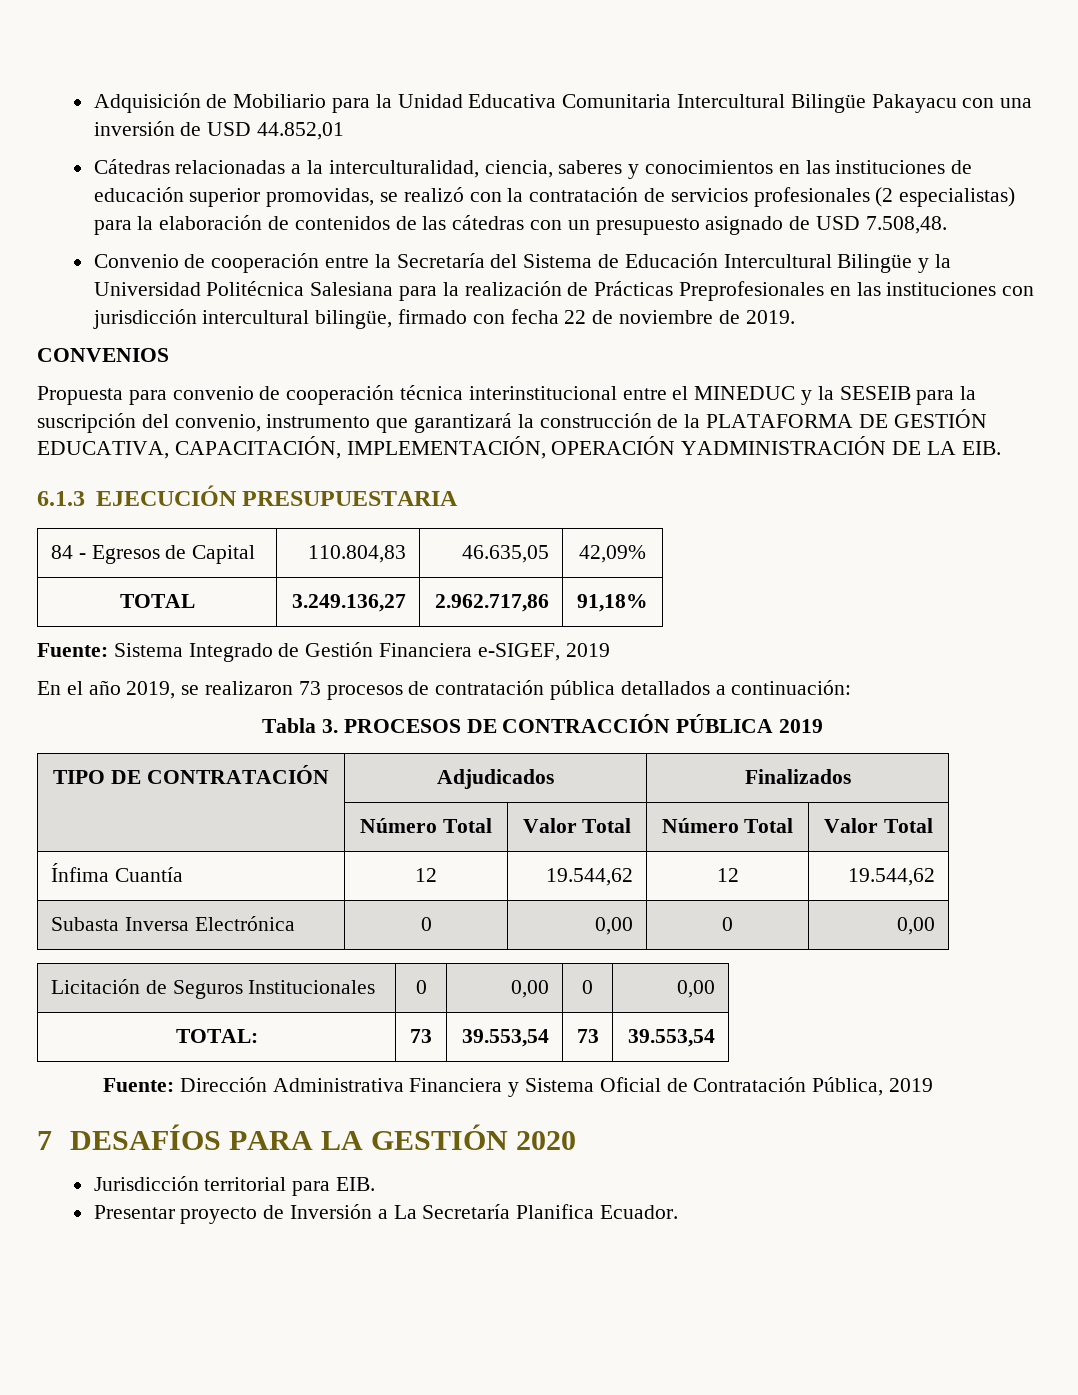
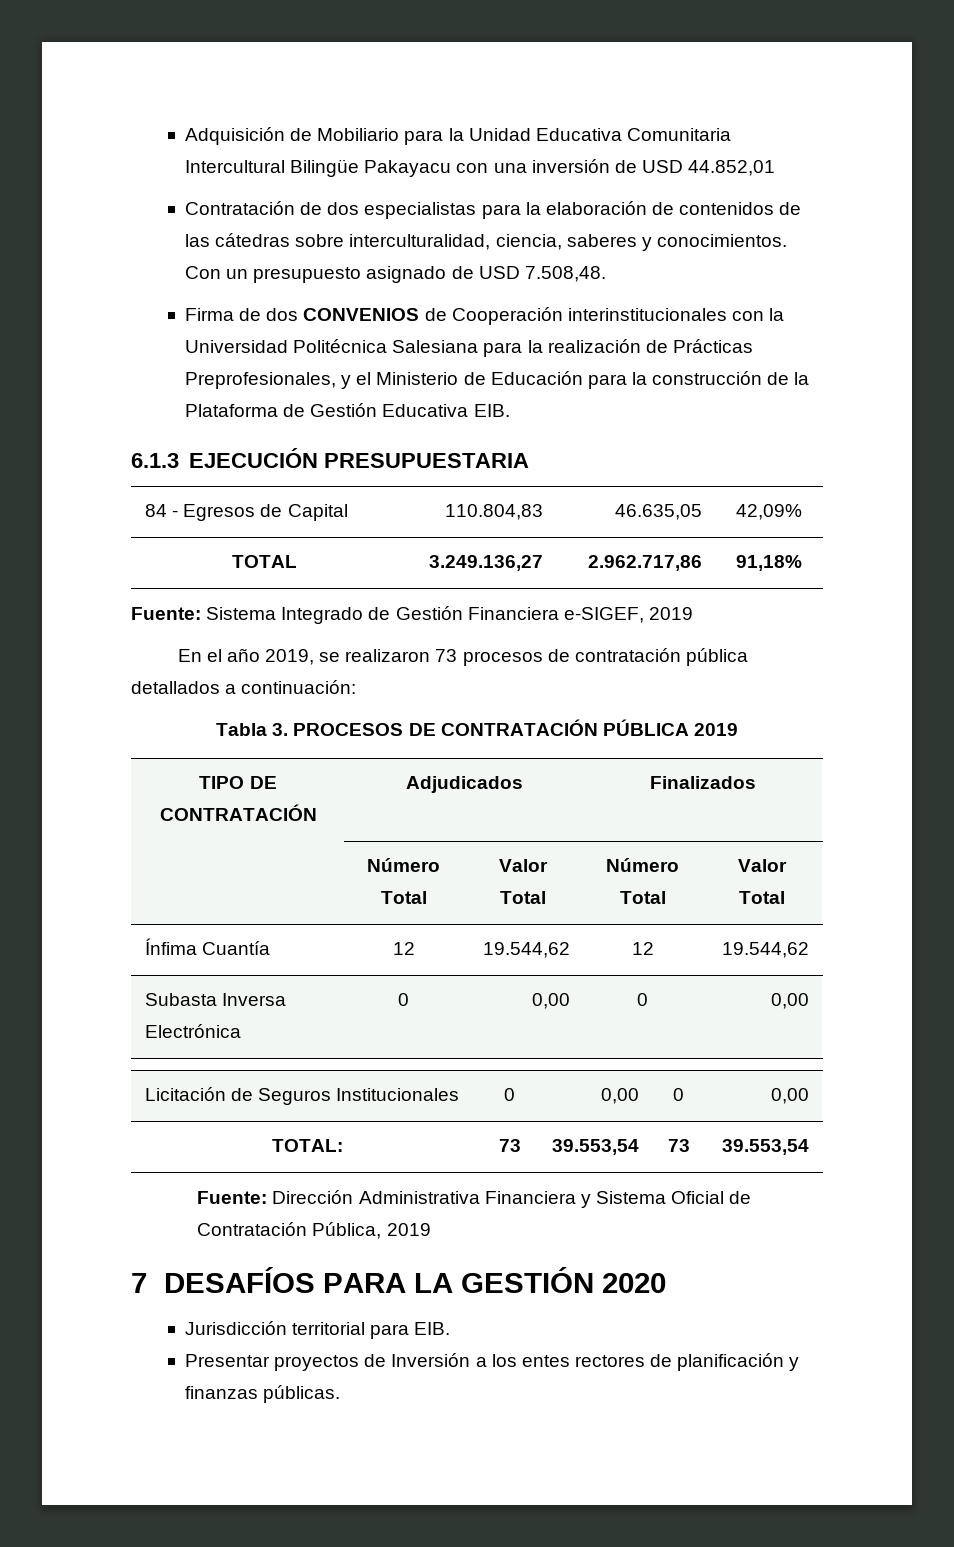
- Cátedras relacionadas a la interculturalidad, ciencia, saberes y conocimientos en las instituciones de educación superior promovidas, se realizó con la contratación de servicios profesionales (2 especialistas) para la elaboración de contenidos de las cátedras con un presupuesto asignado de USD 7.508,48.
+ Contratación de dos especialistas para la elaboración de contenidos de las cátedras sobre interculturalidad, ciencia, saberes y conocimientos. Con un presupuesto asignado de USD 7.508,48.
- Convenio de cooperación entre la Secretaría del Sistema de Educación Intercultural Bilingüe y la Universidad Politécnica Salesiana para la realización de Prácticas Preprofesionales en las instituciones con jurisdicción intercultural bilingüe, firmado con fecha 22 de noviembre de 2019.
- CONVENIOS
- Propuesta para convenio de cooperación técnica interinstitucional entre el MINEDUC y la SESEIB para la suscripción del convenio, instrumento que garantizará la construcción de la PLATAFORMA DE GESTIÓN EDUCATIVA, CAPACITACIÓN, IMPLEMENTACIÓN, OPERACIÓN YADMINISTRACIÓN DE LA EIB.
+ Firma de dos CONVENIOS de Cooperación interinstitucionales con la Universidad Politécnica Salesiana para la realización de Prácticas Preprofesionales, y el Ministerio de Educación para la construcción de la Plataforma de Gestión Educativa EIB.
- Tabla 3. PROCESOS DE CONTRACCIÓN PÚBLICA 2019
+ Tabla 3. PROCESOS DE CONTRATACIÓN PÚBLICA 2019
- Presentar proyecto de Inversión a La Secretaría Planifica Ecuador.
+ Presentar proyectos de Inversión a los entes rectores de planificación y finanzas públicas.

